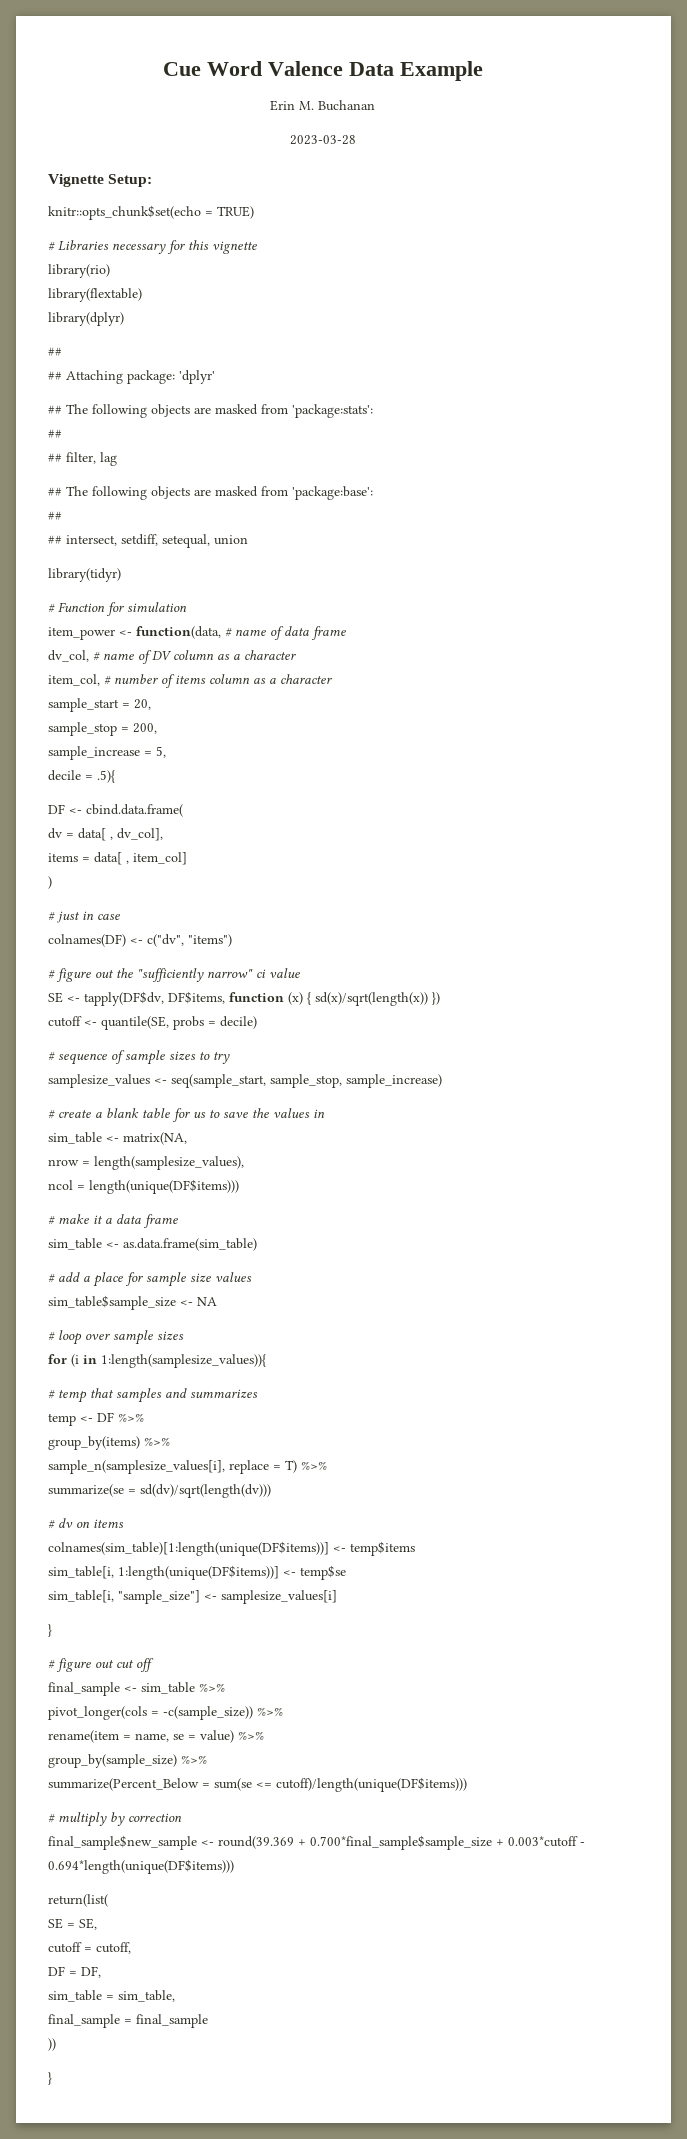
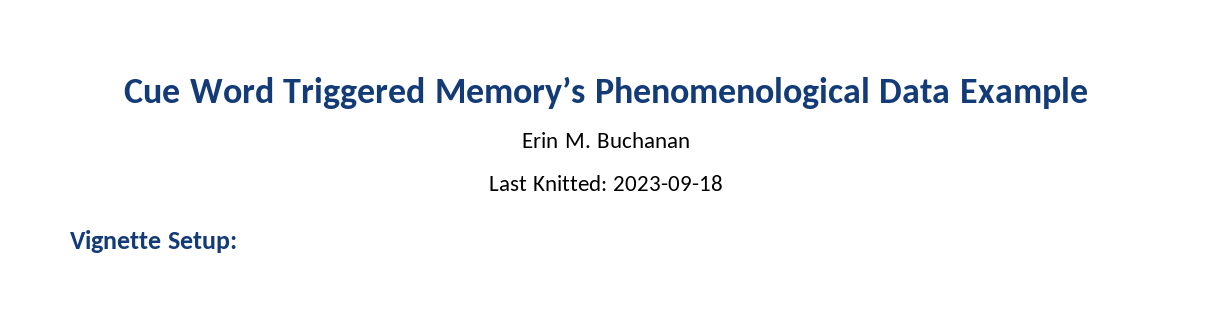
- Cue Word Valence Data Example
+ Cue Word Triggered Memory’s Phenomenological Data Example
- 2023-03-28
+ Last Knitted: 2023-09-18
- knitr::opts_chunk$set(echo = TRUE)
- # Libraries necessary for this vignette
- library(rio)
- library(flextable)
- library(dplyr)
- ##
- ## Attaching package: 'dplyr'
- ## The following objects are masked from 'package:stats':
- ##
- ## filter, lag
- ## The following objects are masked from 'package:base':
- ##
- ## intersect, setdiff, setequal, union
- library(tidyr)
- # Function for simulation
- item_power <- function(data, # name of data frame
- dv_col, # name of DV column as a character
- item_col, # number of items column as a character
- sample_start = 20,
- sample_stop = 200,
- sample_increase = 5,
- decile = .5){
- DF <- cbind.data.frame(
- dv = data[ , dv_col],
- items = data[ , item_col]
- )
- # just in case
- colnames(DF) <- c("dv", "items")
- # figure out the "sufficiently narrow" ci value
- SE <- tapply(DF$dv, DF$items, function (x) { sd(x)/sqrt(length(x)) })
- cutoff <- quantile(SE, probs = decile)
- # sequence of sample sizes to try
- samplesize_values <- seq(sample_start, sample_stop, sample_increase)
- # create a blank table for us to save the values in
- sim_table <- matrix(NA,
- nrow = length(samplesize_values),
- ncol = length(unique(DF$items)))
- # make it a data frame
- sim_table <- as.data.frame(sim_table)
- # add a place for sample size values
- sim_table$sample_size <- NA
- # loop over sample sizes
- for (i in 1:length(samplesize_values)){
- # temp that samples and summarizes
- temp <- DF %>%
- group_by(items) %>%
- sample_n(samplesize_values[i], replace = T) %>%
- summarize(se = sd(dv)/sqrt(length(dv)))
- # dv on items
- colnames(sim_table)[1:length(unique(DF$items))] <- temp$items
- sim_table[i, 1:length(unique(DF$items))] <- temp$se
- sim_table[i, "sample_size"] <- samplesize_values[i]
- }
- # figure out cut off
- final_sample <- sim_table %>%
- pivot_longer(cols = -c(sample_size)) %>%
- rename(item = name, se = value) %>%
- group_by(sample_size) %>%
- summarize(Percent_Below = sum(se <= cutoff)/length(unique(DF$items)))
- # multiply by correction
- final_sample$new_sample <- round(39.369 + 0.700*final_sample$sample_size + 0.003*cutoff - 0.694*length(unique(DF$items)))
- return(list(
- SE = SE,
- cutoff = cutoff,
- DF = DF,
- sim_table = sim_table,
- final_sample = final_sample
- ))
- }

